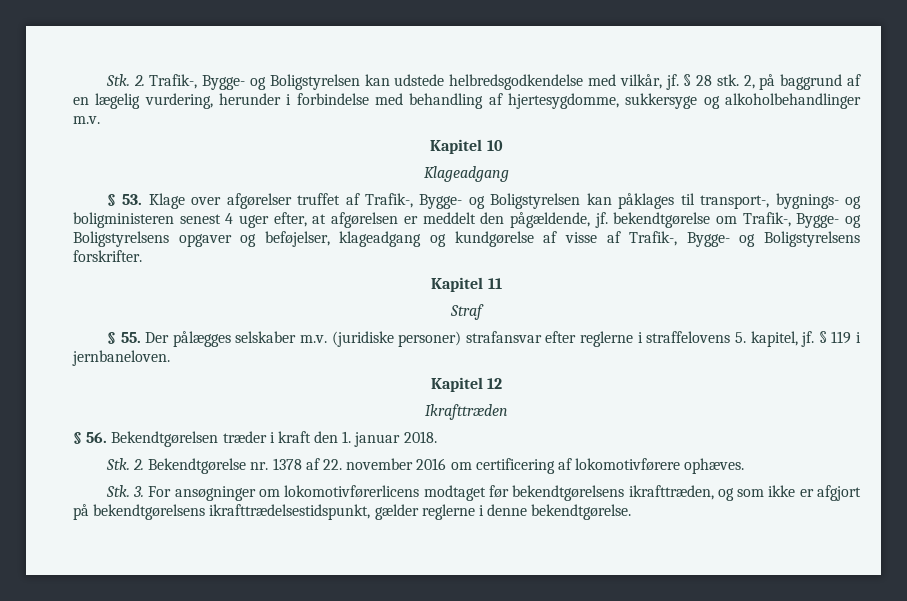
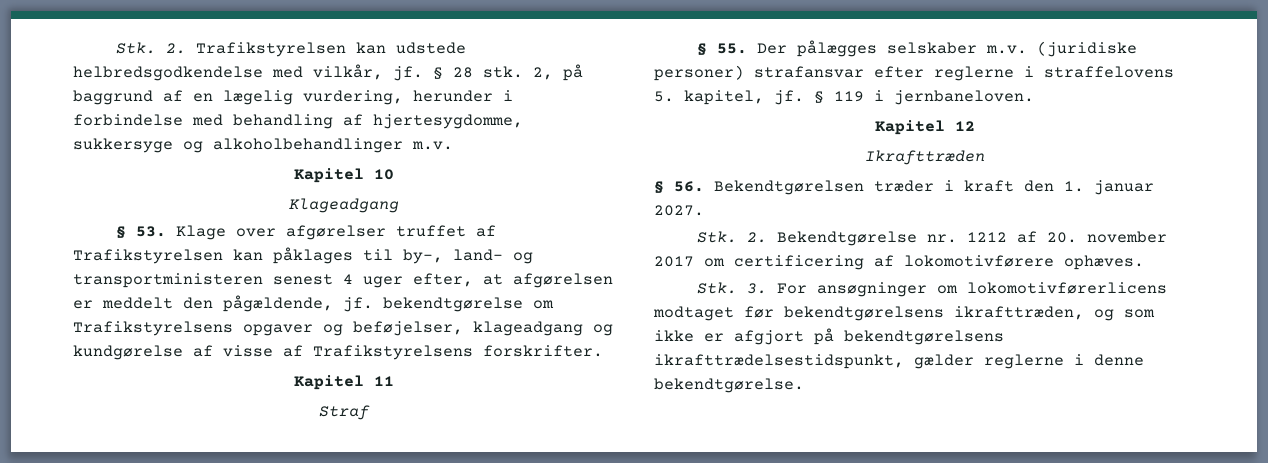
- Stk. 2. Trafik-, Bygge- og Boligstyrelsen kan udstede helbredsgodkendelse med vilkår, jf.
+ Stk. 2. Trafikstyrelsen kan udstede helbredsgodkendelse med vilkår, jf.
- § 53. Klage over afgørelser truffet af Trafik-, Bygge- og Boligstyrelsen kan påklages til transport-, bygnings- og boligministeren senest 4 uger efter, at afgørelsen er meddelt den pågældende, jf. bekendtgørelse om Trafik-, Bygge- og Boligstyrelsens opgaver og beføjelser, klageadgang og kundgørelse af visse af Trafik-, Bygge- og Boligstyrelsens forskrifter.
+ § 53. Klage over afgørelser truffet af Trafikstyrelsen kan påklages til by-, land- og transportministeren senest 4 uger efter, at afgørelsen er meddelt den pågældende, jf. bekendtgørelse om Trafikstyrelsens opgaver og beføjelser, klageadgang og kundgørelse af visse af Trafikstyrelsens forskrifter.
- § 56. Bekendtgørelsen træder i kraft den 1. januar 2018.
+ § 56. Bekendtgørelsen træder i kraft den 1. januar 2027.
- Stk. 2. Bekendtgørelse nr. 1378 af 22. november 2016 om certificering af lokomotivførere ophæves.
+ Stk. 2. Bekendtgørelse nr. 1212 af 20. november 2017 om certificering af lokomotivførere ophæves.

